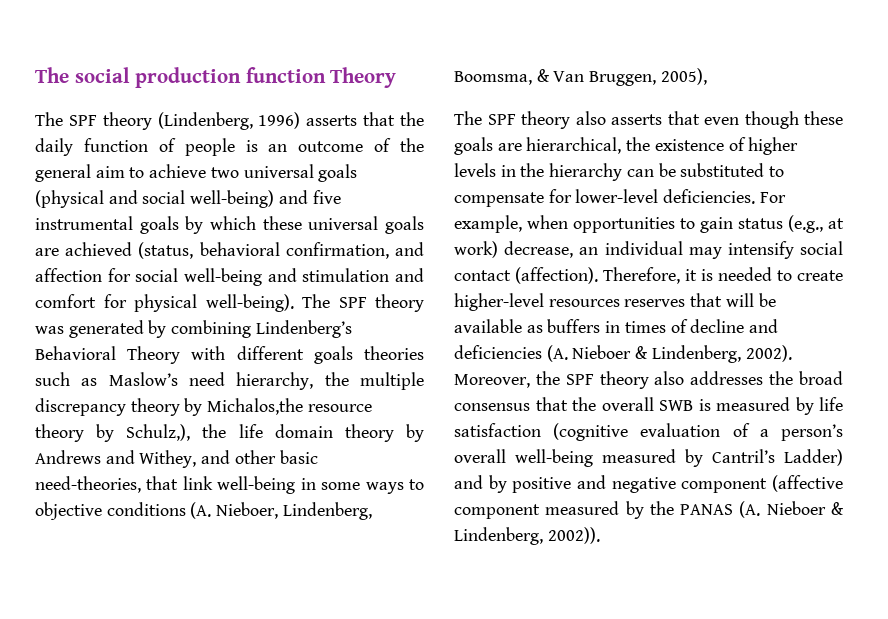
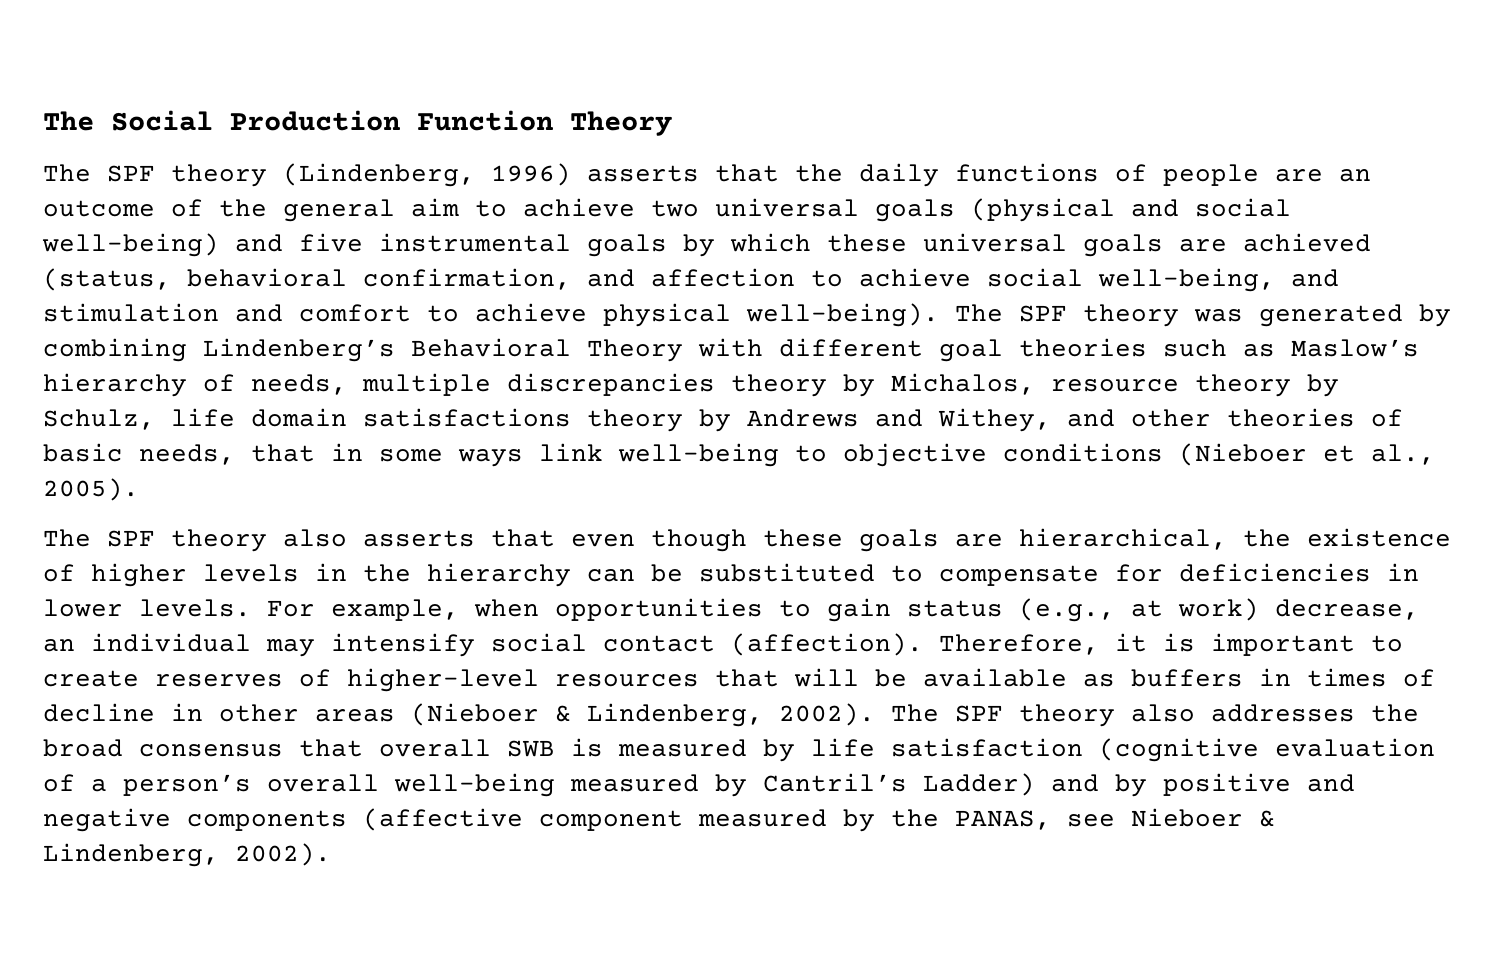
- The social production function Theory
+ The Social Production Function Theory
- The SPF theory (Lindenberg, 1996) asserts that the daily function of people is an outcome of the general aim to achieve two universal goals (physical and social well-being) and five instrumental goals by which these universal goals are achieved (status, behavioral confirmation, and affection for social well-being and stimulation and comfort for physical well-being).
+ The SPF theory (Lindenberg, 1996) asserts that the daily functions of people are an outcome of the general aim to achieve two universal goals (physical and social well-being) and five instrumental goals by which these universal goals are achieved (status, behavioral confirmation, and affection to achieve social well-being, and stimulation and comfort to achieve physical well-being).
- The SPF theory was generated by combining Lindenberg’s Behavioral Theory with different goals theories such as Maslow’s need hierarchy, the multiple discrepancy theory by Michalos,the resource theory by Schulz,), the life domain theory by Andrews and Withey, and other basic need-theories, that link well-being in some ways to objective conditions (A. Nieboer, Lindenberg, Boomsma, & Van Bruggen, 2005),
+ The SPF theory was generated by combining Lindenberg’s Behavioral Theory with different goal theories such as Maslow’s hierarchy of needs, multiple discrepancies theory by Michalos, resource theory by Schulz, life domain satisfactions theory by Andrews and Withey, and other theories of basic needs, that in some ways link well-being to objective conditions (Nieboer et al., 2005).
- The SPF theory also asserts that even though these goals are hierarchical, the existence of higher levels in the hierarchy can be substituted to compensate for lower-level deficiencies.
+ The SPF theory also asserts that even though these goals are hierarchical, the existence of higher levels in the hierarchy can be substituted to compensate for deficiencies in lower levels.
- Therefore, it is needed to create higher-level resources reserves that will be available as buffers in times of decline and deficiencies (A. Nieboer & Lindenberg, 2002). Moreover, the SPF theory also addresses the broad consensus that the overall SWB is measured by life satisfaction (cognitive evaluation of a person’s overall well-being measured by Cantril’s Ladder) and by positive and negative component (affective component measured by the PANAS (A. Nieboer & Lindenberg, 2002)).
+ Therefore, it is important to create reserves of higher-level resources that will be available as buffers in times of decline in other areas (Nieboer & Lindenberg, 2002). The SPF theory also addresses the broad consensus that overall SWB is measured by life satisfaction (cognitive evaluation of a person’s overall well-being measured by Cantril’s Ladder) and by positive and negative components (affective component measured by the PANAS, see Nieboer & Lindenberg, 2002).

